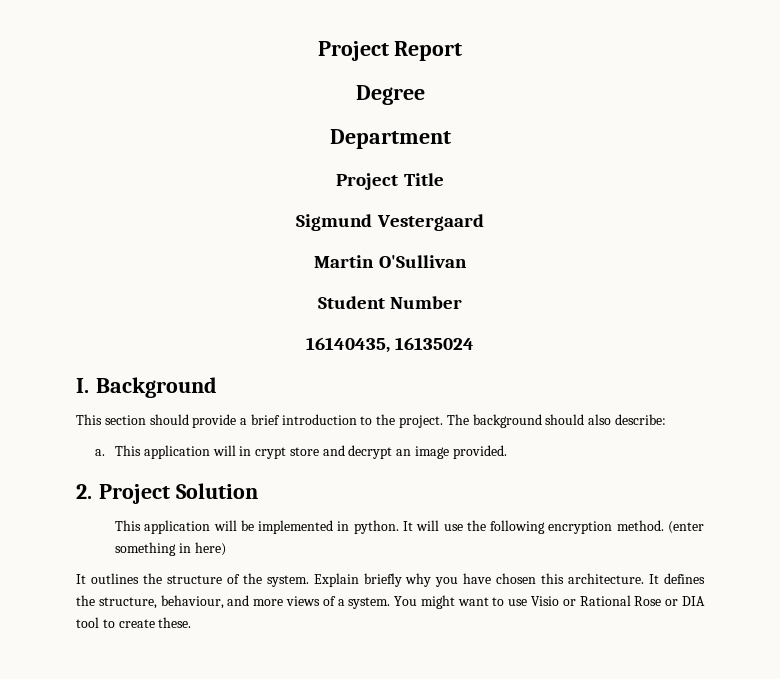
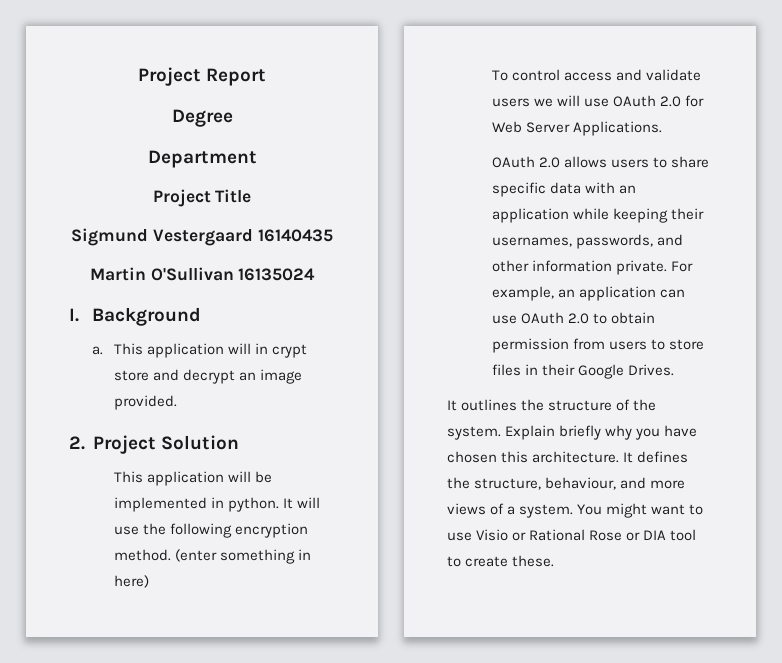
- Sigmund Vestergaard
+ Sigmund Vestergaard 16140435
- Martin O'Sullivan
- Student Number
- 16140435, 16135024
+ Martin O'Sullivan 16135024
- This section should provide a brief introduction to the project. The background should also describe:
+ To control access and validate users we will use OAuth 2.0 for Web Server Applications.
+ OAuth 2.0 allows users to share specific data with an application while keeping their usernames, passwords, and other information private. For example, an application can use OAuth 2.0 to obtain permission from users to store files in their Google Drives.

